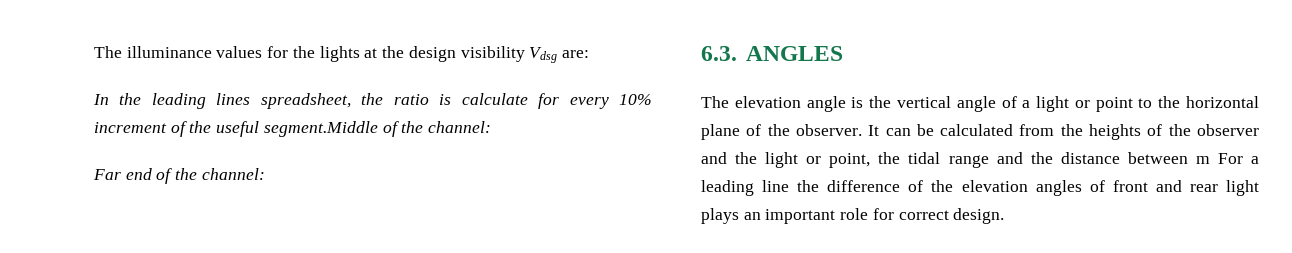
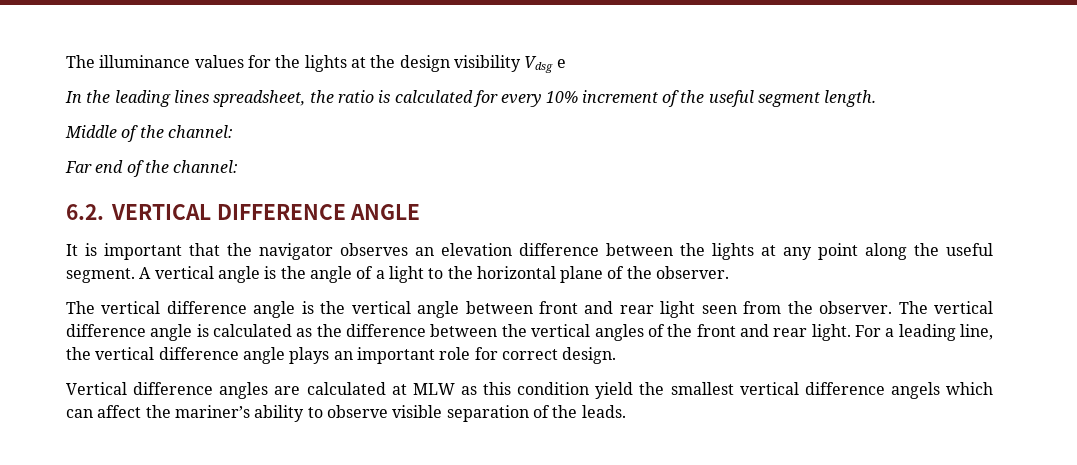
- The illuminance values for the lights at the design visibility Vdsg are:
+ The illuminance values for the lights at the design visibility Vdsg e
- In the leading lines spreadsheet, the ratio is calculate for every 10% increment of the useful segment.Middle of the channel:
+ In the leading lines spreadsheet, the ratio is calculated for every 10% increment of the useful segment length.
+ Middle of the channel:
- 6.3. ANGLES
- The elevation angle is the vertical angle of a light or point to the horizontal plane of the observer. It can be calculated from the heights of the observer and the light or point, the tidal range and the distance between m For a leading line the difference of the elevation angles of front and rear light plays an important role for correct design.
+ 6.2. VERTICAL DIFFERENCE ANGLE
+ It is important that the navigator observes an elevation difference between the lights at any point along the useful segment. A vertical angle is the angle of a light to the horizontal plane of the observer.
+ The vertical difference angle is the vertical angle between front and rear light seen from the observer. The vertical difference angle is calculated as the difference between the vertical angles of the front and rear light. For a leading line, the vertical difference angle plays an important role for correct design.
+ Vertical difference angles are calculated at MLW as this condition yield the smallest vertical difference angels which can affect the mariner’s ability to observe visible separation of the leads.

